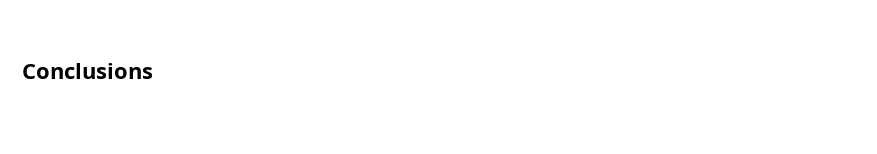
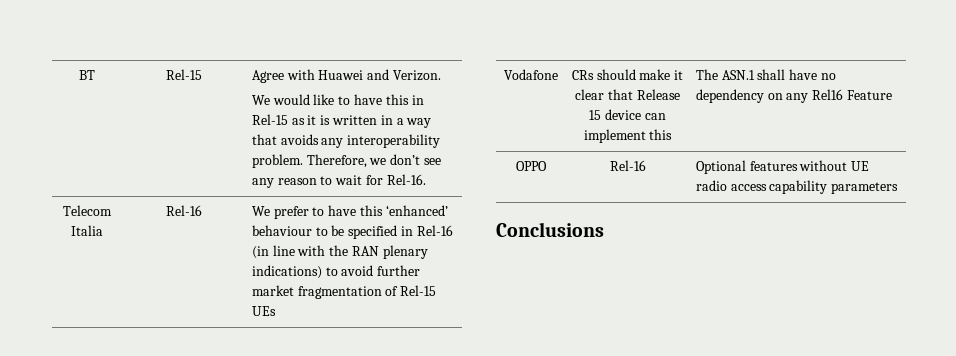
+ BT | Rel-15 | Agree with Huawei and Verizon.
+ We would like to have this in Rel-15 as it is written in a way that avoids any interoperability problem. Therefore, we don’t see any reason to wait for Rel-16.
+ Telecom Italia | Rel-16 | We prefer to have this ‘enhanced’ behaviour to be specified in Rel-16 (in line with the RAN plenary indications) to avoid further market fragmentation of Rel-15 UEs
+ Vodafone | CRs should make it clear that Release 15 device can implement this | The ASN.1 shall have no dependency on any Rel16 Feature
+ OPPO | Rel-16 | Optional features without UE radio access capability parameters

